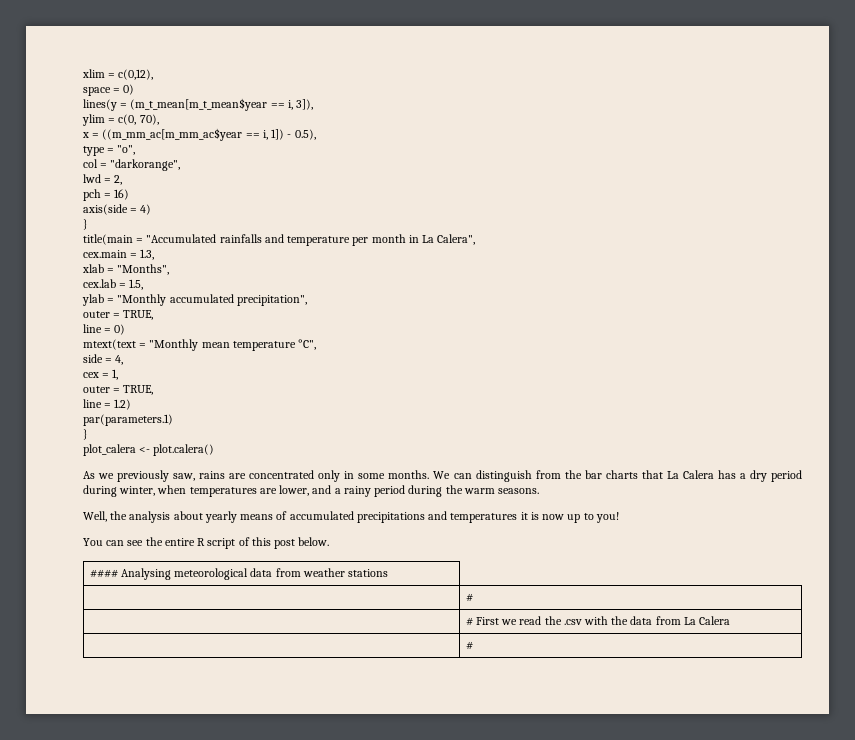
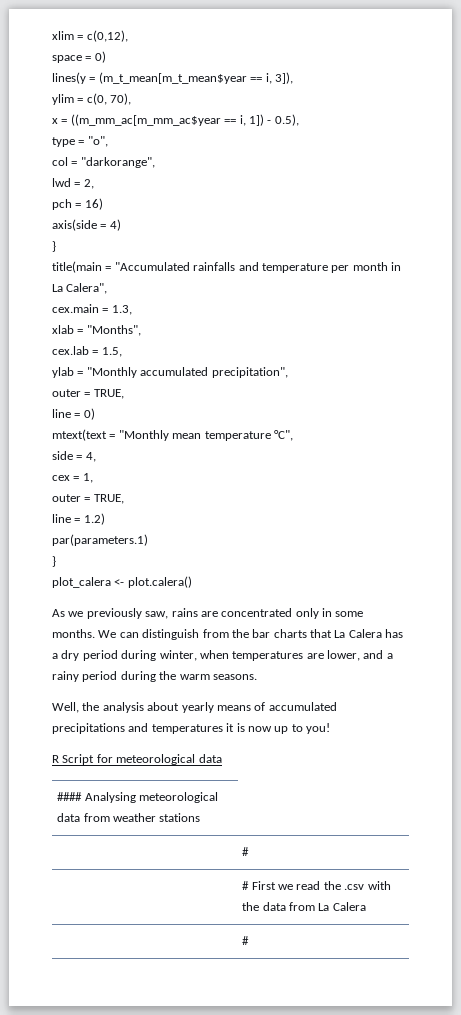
- You can see the entire R script of this post below.
+ R Script for meteorological data

